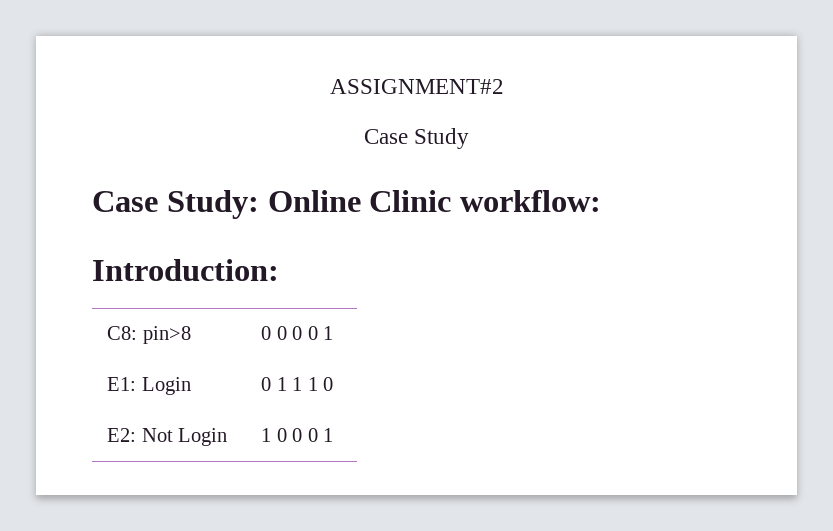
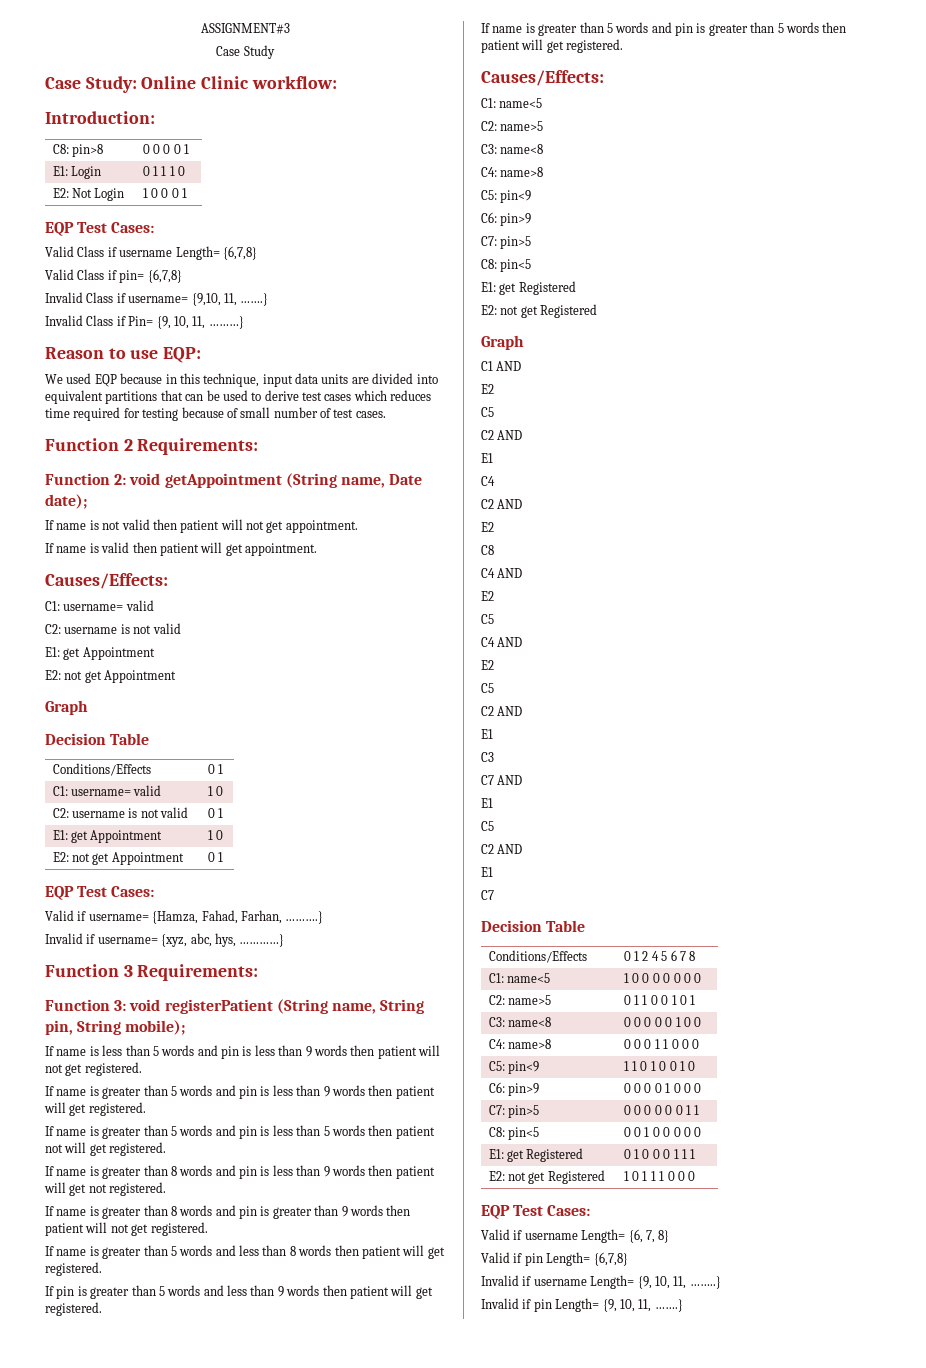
- ASSIGNMENT#2
+ ASSIGNMENT#3
  E2: Not Login | 1 0 0 0 1
+ EQP Test Cases:
+ Valid Class if username Length= {6,7,8}
+ Valid Class if pin= {6,7,8}
+ Invalid Class if username= {9,10, 11, …….}
+ Invalid Class if Pin= {9, 10, 11, ………}
+ Reason to use EQP:
+ We used EQP because in this technique, input data units are divided into equivalent partitions that can be used to derive test cases which reduces time required for testing because of small number of test cases.
+ Function 2 Requirements:
+ Function 2: void getAppointment (String name, Date date);
+ If name is not valid then patient will not get appointment.
+ If name is valid then patient will get appointment.
+ Causes/Effects:
+ C1: username= valid
+ C2: username is not valid
+ E1: get Appointment
+ E2: not get Appointment
+ Graph
+ Decision Table
+ Conditions/Effects | 0 1
+ C1: username= valid | 1 0
+ C2: username is not valid | 0 1
+ E1: get Appointment | 1 0
+ E2: not get Appointment | 0 1
+ EQP Test Cases:
+ Valid if username= {Hamza, Fahad, Farhan, ……….}
+ Invalid if username= {xyz, abc, hys, …………}
+ Function 3 Requirements:
+ Function 3: void registerPatient (String name, String pin, String mobile);
+ If name is less than 5 words and pin is less than 9 words then patient will not get registered.
+ If name is greater than 5 words and pin is less than 9 words then patient will get registered.
+ If name is greater than 5 words and pin is less than 5 words then patient not will get registered.
+ If name is greater than 8 words and pin is less than 9 words then patient will get not registered.
+ If name is greater than 8 words and pin is greater than 9 words then patient will not get registered.
+ If name is greater than 5 words and less than 8 words then patient will get registered.
+ If pin is greater than 5 words and less than 9 words then patient will get registered.
+ If name is greater than 5 words and pin is greater than 5 words then patient will get registered.
+ Causes/Effects:
+ C1: name<5
+ C2: name>5
+ C3: name<8
+ C4: name>8
+ C5: pin<9
+ C6: pin>9
+ C7: pin>5
+ C8: pin<5
+ E1: get Registered
+ E2: not get Registered
+ Graph
+ C1 AND
+ E2
+ C5
+ C2 AND
+ E1
+ C4
+ C2 AND
+ E2
+ C8
+ C4 AND
+ E2
+ C5
+ C4 AND
+ E2
+ C5
+ C2 AND
+ E1
+ C3
+ C7 AND
+ E1
+ C5
+ C2 AND
+ E1
+ C7
+ Decision Table
+ Conditions/Effects | 0 1 2 4 5 6 7 8
+ C1: name<5 | 1 0 0 0 0 0 0 0
+ C2: name>5 | 0 1 1 0 0 1 0 1
+ C3: name<8 | 0 0 0 0 0 1 0 0
+ C4: name>8 | 0 0 0 1 1 0 0 0
+ C5: pin<9 | 1 1 0 1 0 0 1 0
+ C6: pin>9 | 0 0 0 0 1 0 0 0
+ C7: pin>5 | 0 0 0 0 0 0 1 1
+ C8: pin<5 | 0 0 1 0 0 0 0 0
+ E1: get Registered | 0 1 0 0 0 1 1 1
+ E2: not get Registered | 1 0 1 1 1 0 0 0
+ EQP Test Cases:
+ Valid if username Length= {6, 7, 8}
+ Valid if pin Length= {6,7,8}
+ Invalid if username Length= {9, 10, 11, ……..}
+ Invalid if pin Length= {9, 10, 11, …….}

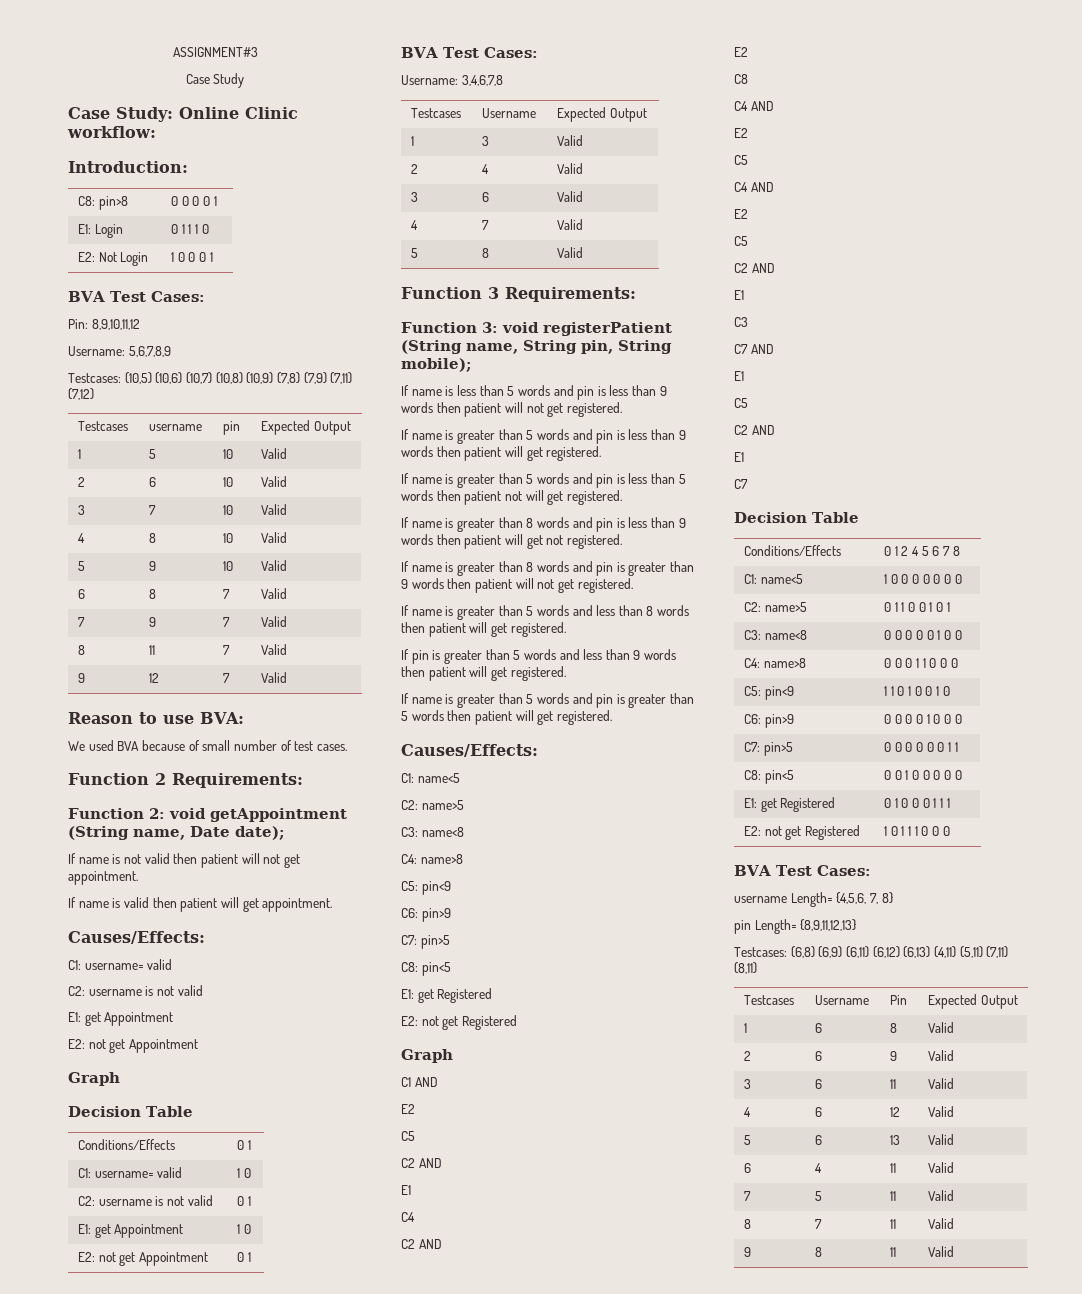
  E2: Not Login | 1 0 0 0 1
- EQP Test Cases:
- Valid Class if username Length= {6,7,8}
- Valid Class if pin= {6,7,8}
- Invalid Class if username= {9,10, 11, …….}
- Invalid Class if Pin= {9, 10, 11, ………}
+ BVA Test Cases:
+ Pin: 8,9,10,11,12
+ Username: 5,6,7,8,9
+ Testcases: (10,5) (10,6) (10,7) (10,8) (10,9) (7,8) (7,9) (7,11) (7,12)
+ Testcases | username | pin | Expected Output
+ 1 | 5 | 10 | Valid
+ 2 | 6 | 10 | Valid
+ 3 | 7 | 10 | Valid
+ 4 | 8 | 10 | Valid
+ 5 | 9 | 10 | Valid
+ 6 | 8 | 7 | Valid
+ 7 | 9 | 7 | Valid
+ 8 | 11 | 7 | Valid
+ 9 | 12 | 7 | Valid
- Reason to use EQP:
+ Reason to use BVA:
- We used EQP because in this technique, input data units are divided into equivalent partitions that can be used to derive test cases which reduces time required for testing because of small number of test cases.
+ We used BVA because of small number of test cases.
  E2: not get Appointment | 0 1
- EQP Test Cases:
- Valid if username= {Hamza, Fahad, Farhan, ……….}
- Invalid if username= {xyz, abc, hys, …………}
+ BVA Test Cases:
+ Username: 3,4,6,7,8
+ Testcases | Username | Expected Output
+ 1 | 3 | Valid
+ 2 | 4 | Valid
+ 3 | 6 | Valid
+ 4 | 7 | Valid
+ 5 | 8 | Valid
  E2: not get Registered | 1 0 1 1 1 0 0 0
- EQP Test Cases:
- Valid if username Length= {6, 7, 8}
+ BVA Test Cases:
+ username Length= {4,5,6, 7, 8}
- Valid if pin Length= {6,7,8}
- Invalid if username Length= {9, 10, 11, ……..}
- Invalid if pin Length= {9, 10, 11, …….}
+ pin Length= {8,9,11,12,13}
+ Testcases: (6,8) (6,9) (6,11) (6,12) (6,13) (4,11) (5,11) (7,11) (8,11)
+ Testcases | Username | Pin | Expected Output
+ 1 | 6 | 8 | Valid
+ 2 | 6 | 9 | Valid
+ 3 | 6 | 11 | Valid
+ 4 | 6 | 12 | Valid
+ 5 | 6 | 13 | Valid
+ 6 | 4 | 11 | Valid
+ 7 | 5 | 11 | Valid
+ 8 | 7 | 11 | Valid
+ 9 | 8 | 11 | Valid

